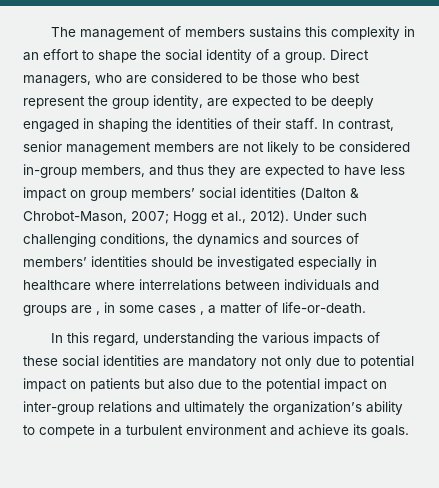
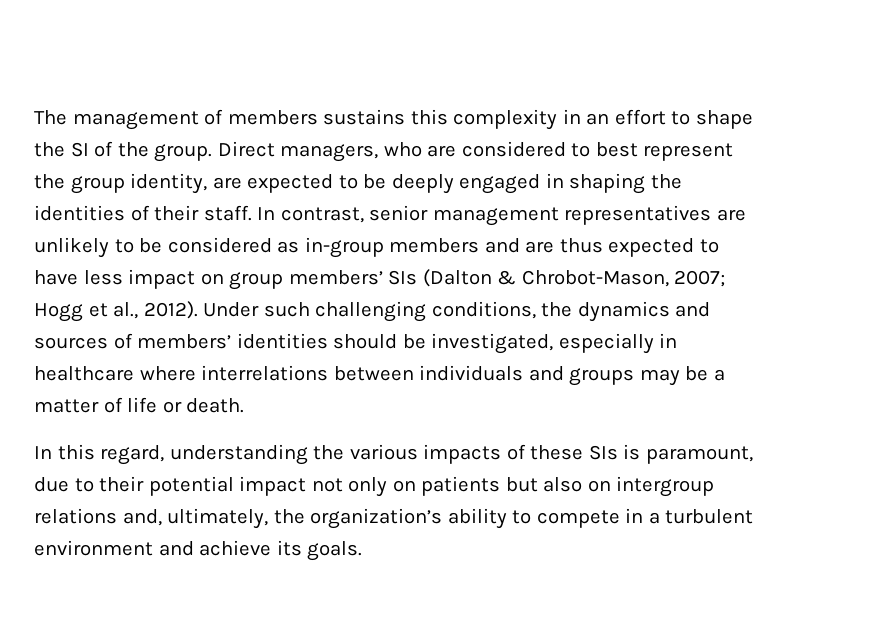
- The management of members sustains this complexity in an effort to shape the social identity of a group.
+ The management of members sustains this complexity in an effort to shape the SI of the group.
- Direct managers, who are considered to be those who best represent the group identity, are expected to be deeply engaged in shaping the identities of their staff.
+ Direct managers, who are considered to best represent the group identity, are expected to be deeply engaged in shaping the identities of their staff.
- In contrast, senior management members are not likely to be considered in-group members, and thus they are expected to have less impact on group members’ social identities (Dalton & Chrobot-Mason, 2007; Hogg et al., 2012).
+ In contrast, senior management representatives are unlikely to be considered as in-group members and are thus expected to have less impact on group members’ SIs (Dalton & Chrobot-Mason, 2007; Hogg et al., 2012).
- Under such challenging conditions, the dynamics and sources of members’ identities should be investigated especially in healthcare where interrelations between individuals and groups are , in some cases , a matter of life-or-death.
+ Under such challenging conditions, the dynamics and sources of members’ identities should be investigated, especially in healthcare where interrelations between individuals and groups may be a matter of life or death.
- In this regard, understanding the various impacts of these social identities are mandatory not only due to potential impact on patients but also due to the potential impact on inter-group relations and ultimately the organization’s ability to compete in a turbulent environment and achieve its goals.
+ In this regard, understanding the various impacts of these SIs is paramount, due to their potential impact not only on patients but also on intergroup relations and, ultimately, the organization’s ability to compete in a turbulent environment and achieve its goals.

